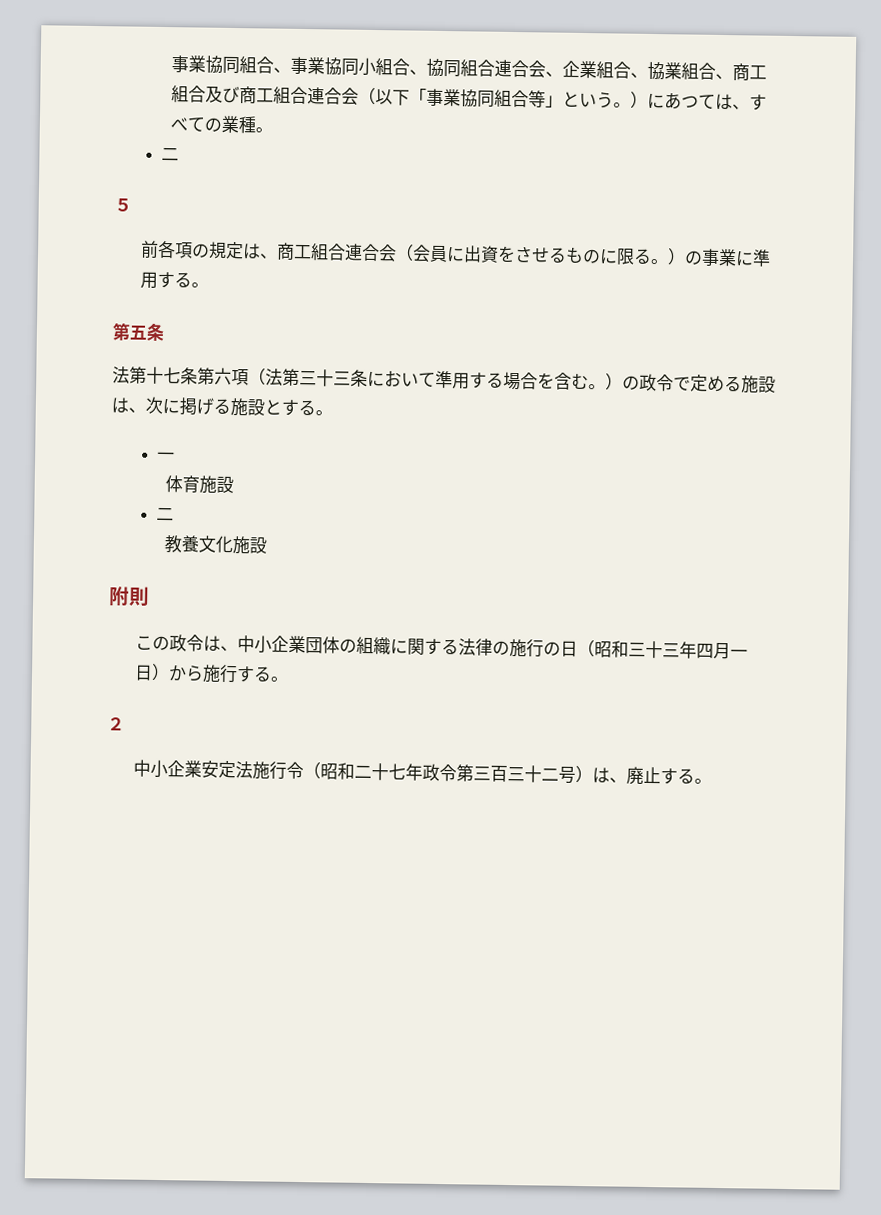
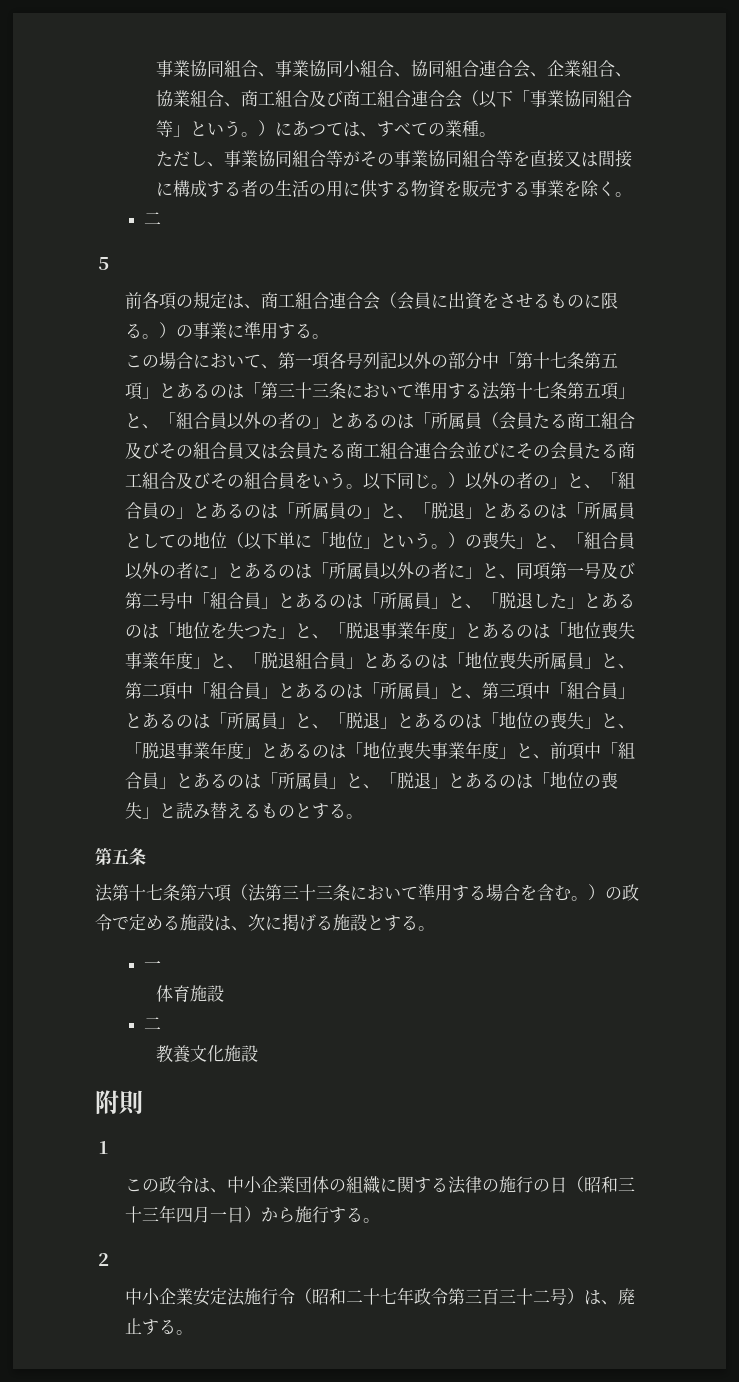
+ ただし、事業協同組合等がその事業協同組合等を直接又は間接に構成する者の生活の用に供する物資を販売する事業を除く。
+ この場合において、第一項各号列記以外の部分中「第十七条第五項」とあるのは「第三十三条において準用する法第十七条第五項」と、「組合員以外の者の」とあるのは「所属員（会員たる商工組合及びその組合員又は会員たる商工組合連合会並びにその会員たる商工組合及びその組合員をいう。以下同じ。）以外の者の」と、「組合員の」とあるのは「所属員の」と、「脱退」とあるのは「所属員としての地位（以下単に「地位」という。）の喪失」と、「組合員以外の者に」とあるのは「所属員以外の者に」と、同項第一号及び第二号中「組合員」とあるのは「所属員」と、「脱退した」とあるのは「地位を失つた」と、「脱退事業年度」とあるのは「地位喪失事業年度」と、「脱退組合員」とあるのは「地位喪失所属員」と、第二項中「組合員」とあるのは「所属員」と、第三項中「組合員」とあるのは「所属員」と、「脱退」とあるのは「地位の喪失」と、「脱退事業年度」とあるのは「地位喪失事業年度」と、前項中「組合員」とあるのは「所属員」と、「脱退」とあるのは「地位の喪失」と読み替えるものとする。
+ １

